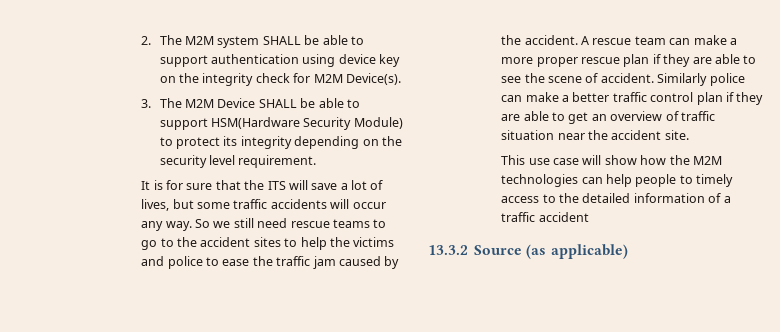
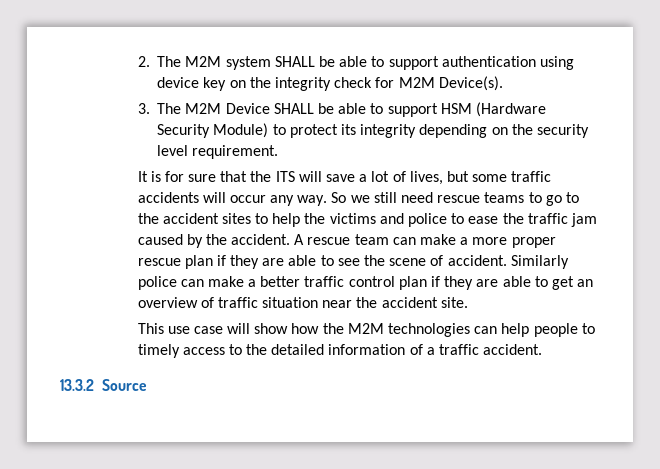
- 3. The M2M Device SHALL be able to support HSM(Hardware Security Module) to protect its integrity depending on the security level requirement.
+ 3. The M2M Device SHALL be able to support HSM (Hardware Security Module) to protect its integrity depending on the security level requirement.
- This use case will show how the M2M technologies can help people to timely access to the detailed information of a traffic accident
+ This use case will show how the M2M technologies can help people to timely access to the detailed information of a traffic accident.
- 13.3.2 Source (as applicable)
+ 13.3.2 Source

